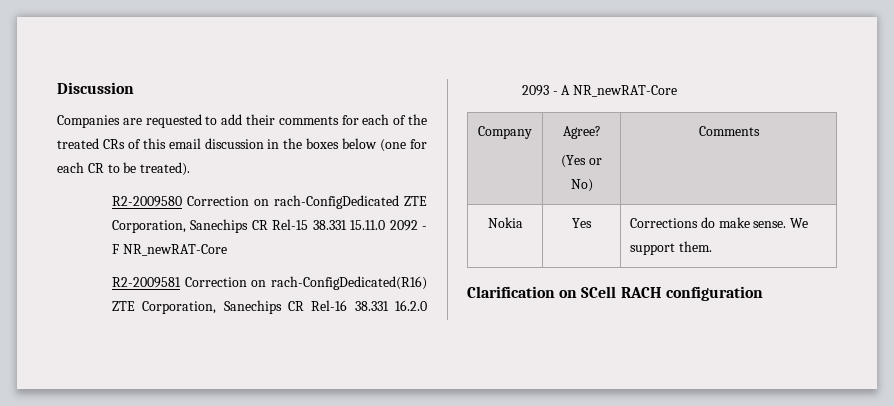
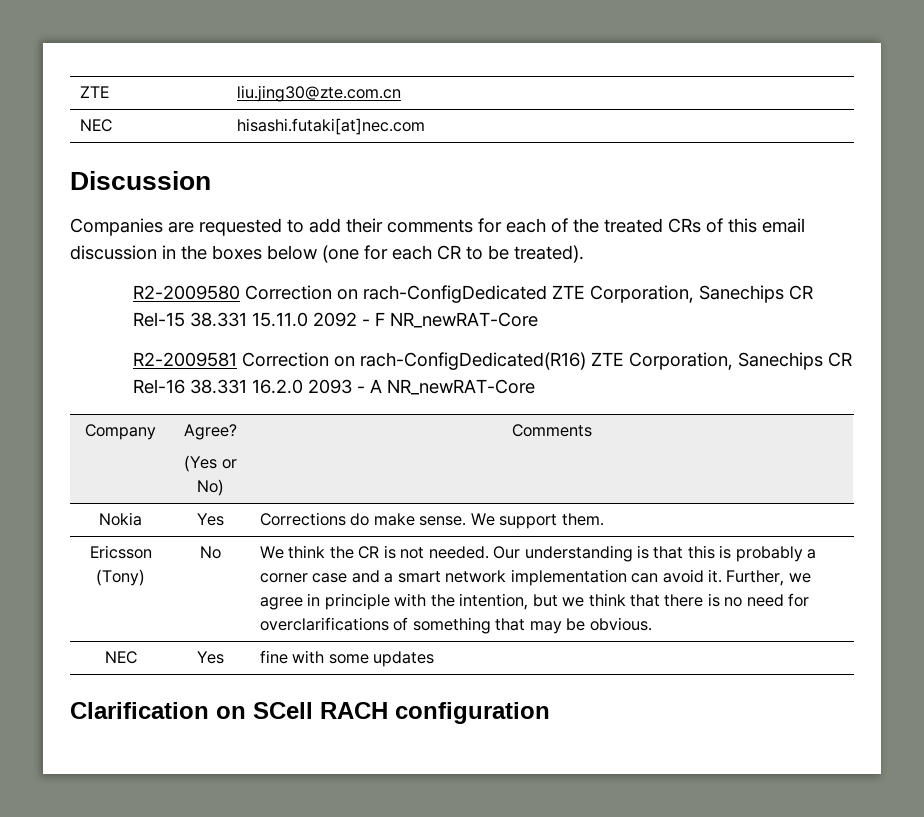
+ ZTE | liu.jing30@zte.com.cn
+ NEC | hisashi.futaki[at]nec.com
+ Ericsson (Tony) | No | We think the CR is not needed. Our understanding is that this is probably a corner case and a smart network implementation can avoid it. Further, we agree in principle with the intention, but we think that there is no need for overclarifications of something that may be obvious.
+ NEC | Yes | fine with some updates

